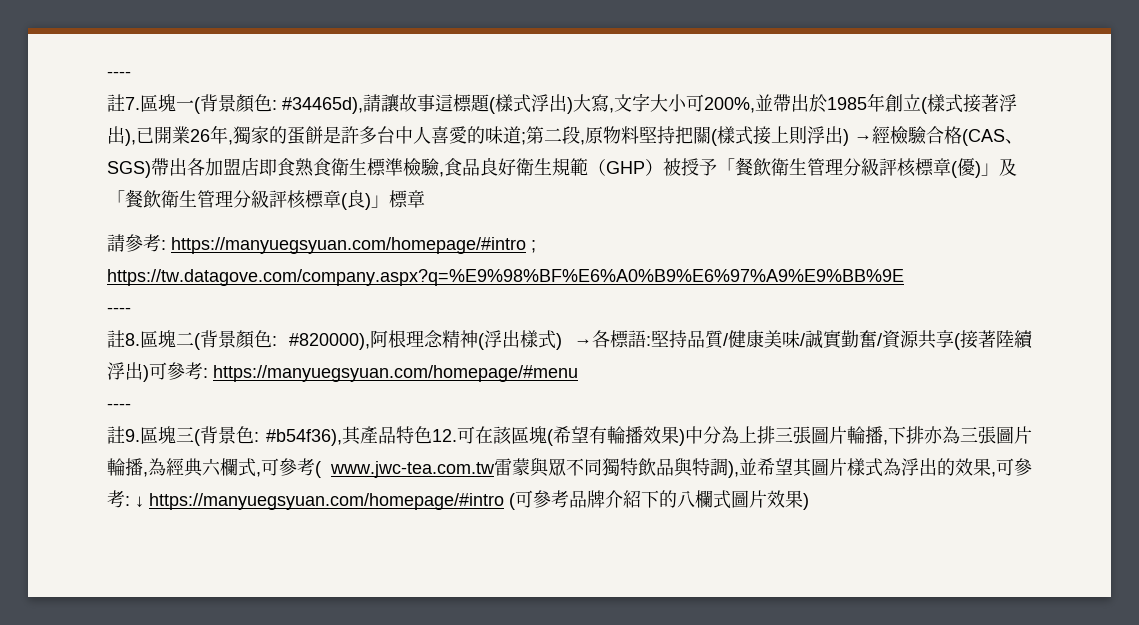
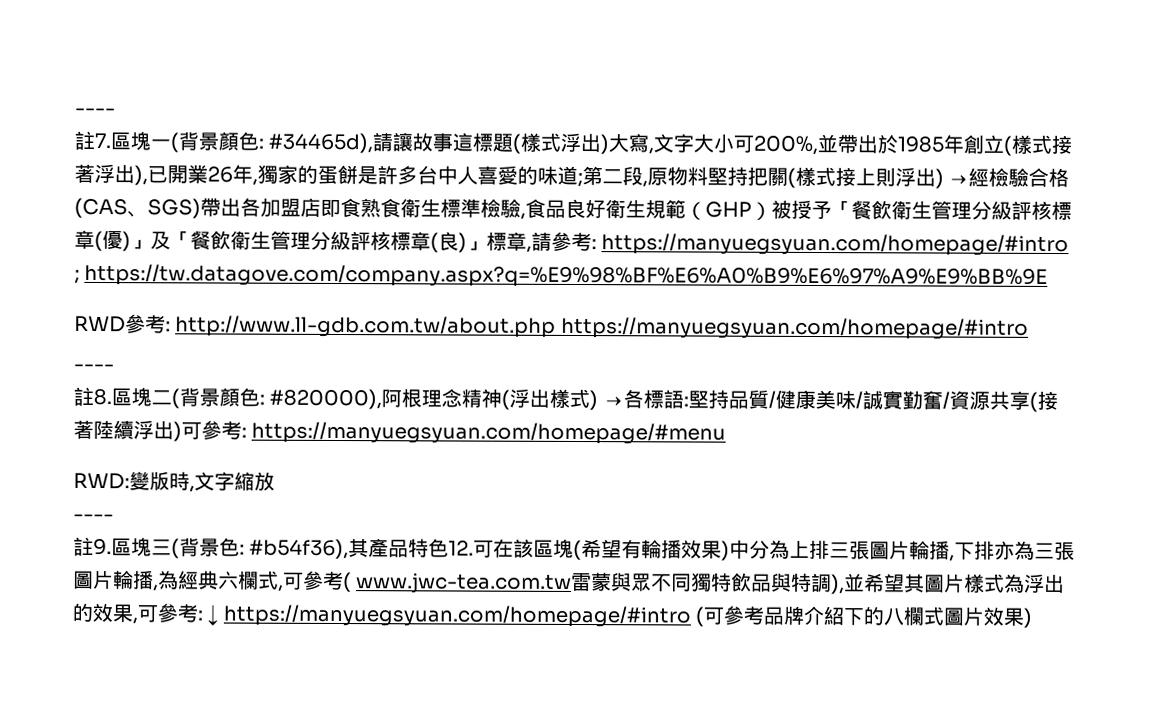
- 第二段,原物料堅持把關(樣式接上則浮出) →經檢驗合格(CAS、SGS)帶出各加盟店即食熟食衛生標準檢驗,食品良好衛生規範（GHP）被授予「餐飲衛生管理分級評核標章(優)」及「餐飲衛生管理分級評核標章(良)」標章
- 請參考:
+ 第二段,原物料堅持把關(樣式接上則浮出) →經檢驗合格(CAS、SGS)帶出各加盟店即食熟食衛生標準檢驗,食品良好衛生規範（GHP）被授予「餐飲衛生管理分級評核標章(優)」及「餐飲衛生管理分級評核標章(良)」標章,請參考:
+ RWD參考: http://www.ll-gdb.com.tw/about.php https://manyuegsyuan.com/homepage/#intro
+ RWD:變版時,文字縮放

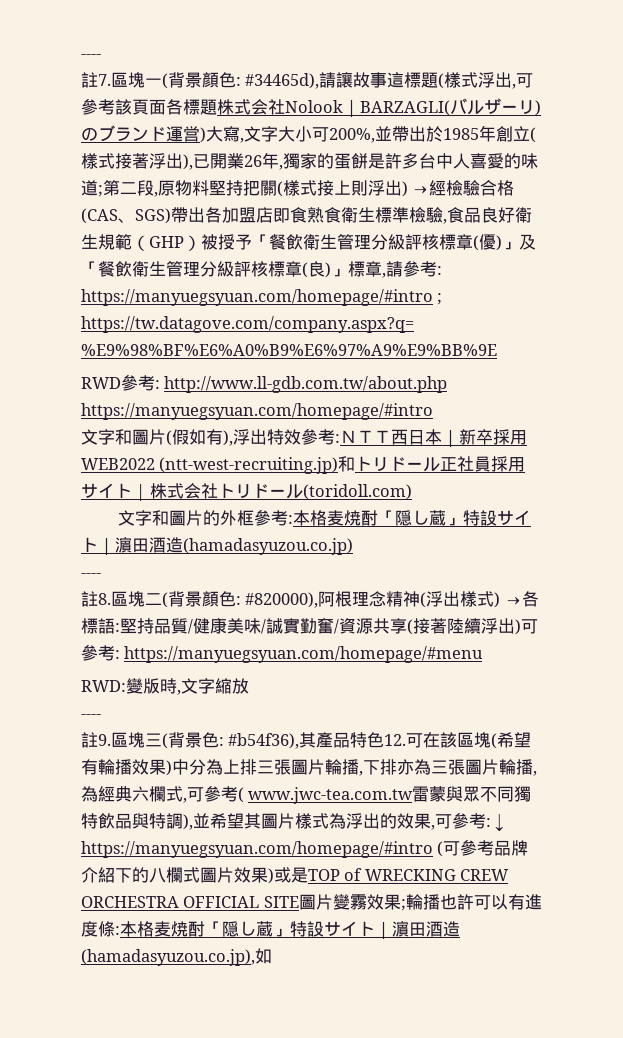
- #34465d),請讓故事這標題(樣式浮出)大寫,文字大小可200%,並帶出於1985年創立(樣式接著浮出),已開業26年,獨家的蛋餅是許多台中人喜愛的味道;
+ #34465d),請讓故事這標題(樣式浮出,可參考該頁面各標題株式会社Nolook｜BARZAGLI(バルザーリ)のブランド運営)大寫,文字大小可200%,並帶出於1985年創立(樣式接著浮出),已開業26年,獨家的蛋餅是許多台中人喜愛的味道;
+ 文字和圖片(假如有),浮出特效參考:ＮＴＴ西日本｜新卒採用WEB2022 (ntt-west-recruiting.jp)和トリドール正社員採用サイト | 株式会社トリドール(toridoll.com)
+ 文字和圖片的外框參考:本格麦焼酎「隠し蔵」特設サイト｜濵田酒造(hamadasyuzou.co.jp)
- ↓ https://manyuegsyuan.com/homepage/#intro (可參考品牌介紹下的八欄式圖片效果)
+ ↓ https://manyuegsyuan.com/homepage/#intro (可參考品牌介紹下的八欄式圖片效果)或是TOP of WRECKING CREW ORCHESTRA OFFICIAL SITE圖片變霧效果;輪播也許可以有進度條:本格麦焼酎「隠し蔵」特設サイト｜濵田酒造(hamadasyuzou.co.jp),如

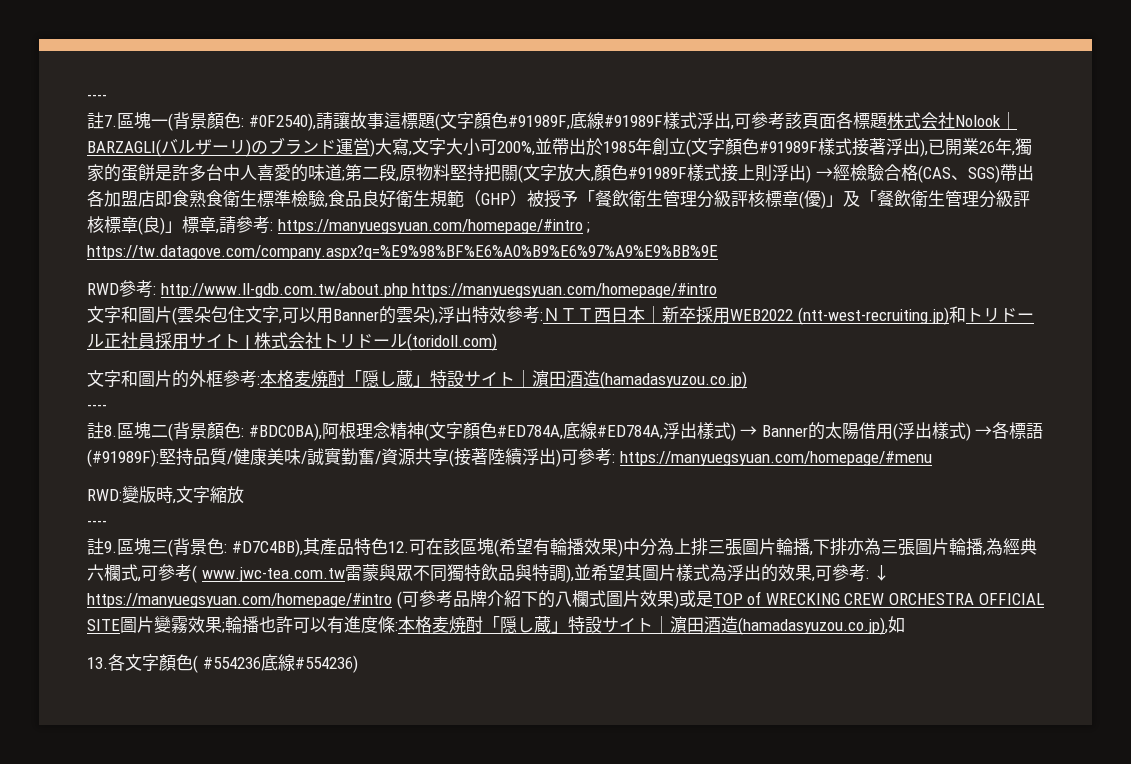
- #34465d),請讓故事這標題(樣式浮出,可參考該頁面各標題株式会社Nolook｜BARZAGLI(バルザーリ)のブランド運営)大寫,文字大小可200%,並帶出於1985年創立(樣式接著浮出),已開業26年,獨家的蛋餅是許多台中人喜愛的味道;
+ #0F2540),請讓故事這標題(文字顏色#91989F,底線#91989F樣式浮出,可參考該頁面各標題株式会社Nolook｜BARZAGLI(バルザーリ)のブランド運営)大寫,文字大小可200%,並帶出於1985年創立(文字顏色#91989F樣式接著浮出),已開業26年,獨家的蛋餅是許多台中人喜愛的味道;
- 第二段,原物料堅持把關(樣式接上則浮出) →經檢驗合格(CAS、SGS)帶出各加盟店即食熟食衛生標準檢驗,食品良好衛生規範（GHP）被授予「餐飲衛生管理分級評核標章(優)」及「餐飲衛生管理分級評核標章(良)」標章,請參考:
+ 第二段,原物料堅持把關(文字放大,顏色#91989F樣式接上則浮出) →經檢驗合格(CAS、SGS)帶出各加盟店即食熟食衛生標準檢驗,食品良好衛生規範（GHP）被授予「餐飲衛生管理分級評核標章(優)」及「餐飲衛生管理分級評核標章(良)」標章,請參考:
- 文字和圖片(假如有),浮出特效參考:ＮＴＴ西日本｜新卒採用WEB2022 (ntt-west-recruiting.jp)和トリドール正社員採用サイト | 株式会社トリドール(toridoll.com)
+ 文字和圖片(雲朵包住文字,可以用Banner的雲朵),浮出特效參考:ＮＴＴ西日本｜新卒採用WEB2022 (ntt-west-recruiting.jp)和トリドール正社員採用サイト | 株式会社トリドール(toridoll.com)
- 註8.區塊二(背景顏色: #820000),阿根理念精神(浮出樣式) →各標語:堅持品質/健康美味/誠實勤奮/資源共享(接著陸續浮出)可參考: https://manyuegsyuan.com/homepage/#menu
+ 註8.區塊二(背景顏色: #BDC0BA),阿根理念精神(文字顏色#ED784A,底線#ED784A,浮出樣式) → Banner的太陽借用(浮出樣式) →各標語(#91989F):堅持品質/健康美味/誠實勤奮/資源共享(接著陸續浮出)可參考: https://manyuegsyuan.com/homepage/#menu
- #b54f36),其產品特色12.可在該區塊(希望有輪播效果)中分為上排三張圖片輪播,下排亦為三張圖片輪播,為經典六欄式,可參考( www.jwc-tea.com.tw雷蒙與眾不同獨特飲品與特調),並希望其圖片樣式為浮出的效果,可參考:
+ #D7C4BB),其產品特色12.可在該區塊(希望有輪播效果)中分為上排三張圖片輪播,下排亦為三張圖片輪播,為經典六欄式,可參考( www.jwc-tea.com.tw雷蒙與眾不同獨特飲品與特調),並希望其圖片樣式為浮出的效果,可參考:
+ 13.各文字顏色( #554236底線#554236)

